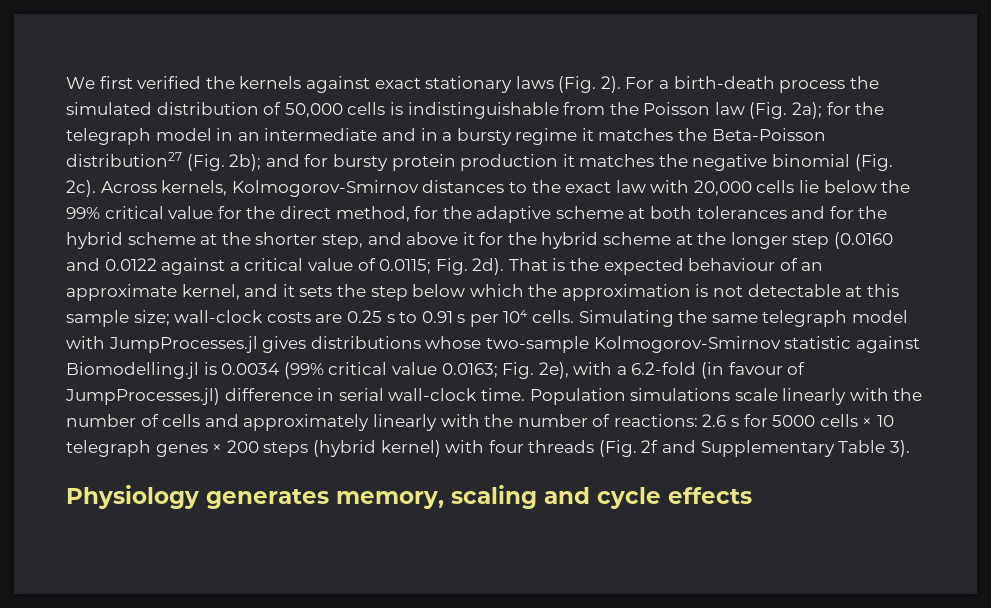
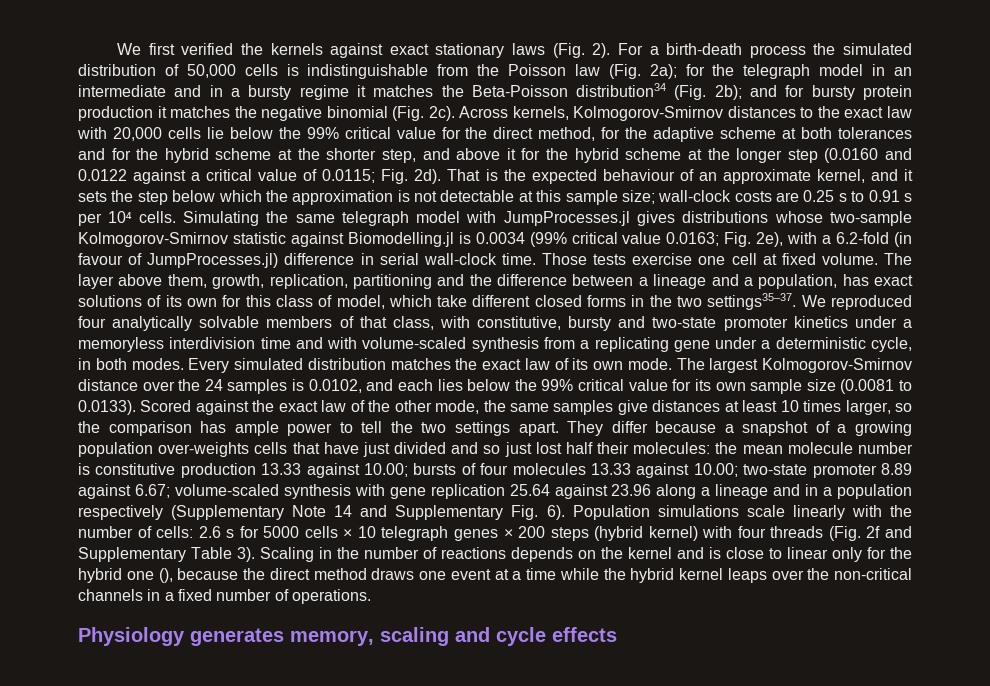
- For a birth-death process the simulated distribution of 50,000 cells is indistinguishable from the Poisson law (Fig. 2a); for the telegraph model in an intermediate and in a bursty regime it matches the Beta-Poisson distribution27 (Fig. 2b); and for bursty protein production it matches the negative binomial (Fig. 2c).
+ For a birth-death process the simulated distribution of 50,000 cells is indistinguishable from the Poisson law (Fig. 2a); for the telegraph model in an intermediate and in a bursty regime it matches the Beta-Poisson distribution34 (Fig. 2b); and for bursty protein production it matches the negative binomial (Fig. 2c).
+ Those tests exercise one cell at fixed volume. The layer above them, growth, replication, partitioning and the difference between a lineage and a population, has exact solutions of its own for this class of model, which take different closed forms in the two settings35–37. We reproduced four analytically solvable members of that class, with constitutive, bursty and two-state promoter kinetics under a memoryless interdivision time and with volume-scaled synthesis from a replicating gene under a deterministic cycle, in both modes. Every simulated distribution matches the exact law of its own mode. The largest Kolmogorov-Smirnov distance over the 24 samples is 0.0102, and each lies below the 99% critical value for its own sample size (0.0081 to 0.0133). Scored against the exact law of the other mode, the same samples give distances at least 10 times larger, so the comparison has ample power to tell the two settings apart. They differ because a snapshot of a growing population over-weights cells that have just divided and so just lost half their molecules: the mean molecule number is constitutive production 13.33 against 10.00; bursts of four molecules 13.33 against 10.00; two-state promoter 8.89 against 6.67; volume-scaled synthesis with gene replication 25.64 against 23.96 along a lineage and in a population respectively (Supplementary Note 14 and Supplementary Fig. 6).
- Population simulations scale linearly with the number of cells and approximately linearly with the number of reactions: 2.6 s for 5000 cells × 10 telegraph genes × 200 steps (hybrid kernel) with four threads (Fig. 2f and Supplementary Table 3).
+ Population simulations scale linearly with the number of cells: 2.6 s for 5000 cells × 10 telegraph genes × 200 steps (hybrid kernel) with four threads (Fig. 2f and Supplementary Table 3). Scaling in the number of reactions depends on the kernel and is close to linear only for the hybrid one (), because the direct method draws one event at a time while the hybrid kernel leaps over the non-critical channels in a fixed number of operations.

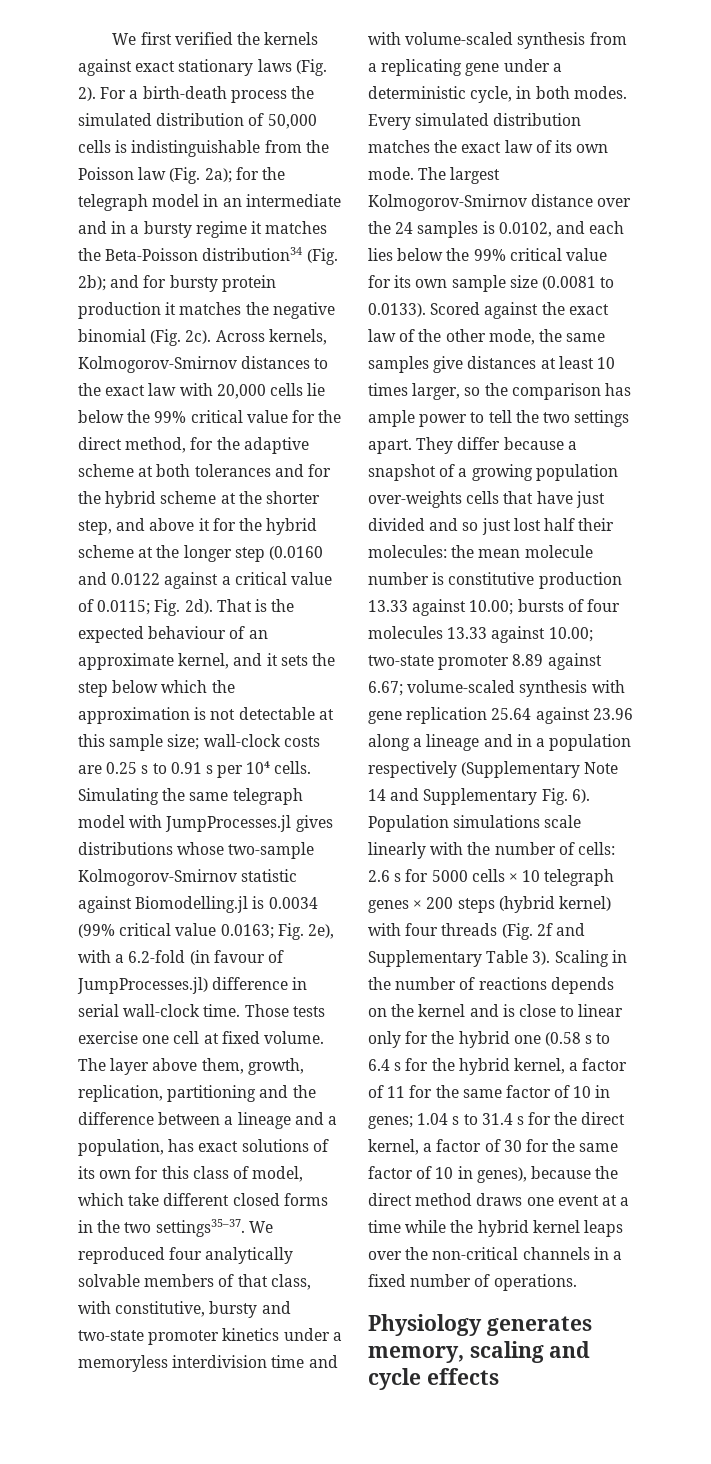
- Scaling in the number of reactions depends on the kernel and is close to linear only for the hybrid one (), because the direct method draws one event at a time while the hybrid kernel leaps over the non-critical channels in a fixed number of operations.
+ Scaling in the number of reactions depends on the kernel and is close to linear only for the hybrid one (0.58 s to 6.4 s for the hybrid kernel, a factor of 11 for the same factor of 10 in genes; 1.04 s to 31.4 s for the direct kernel, a factor of 30 for the same factor of 10 in genes), because the direct method draws one event at a time while the hybrid kernel leaps over the non-critical channels in a fixed number of operations.

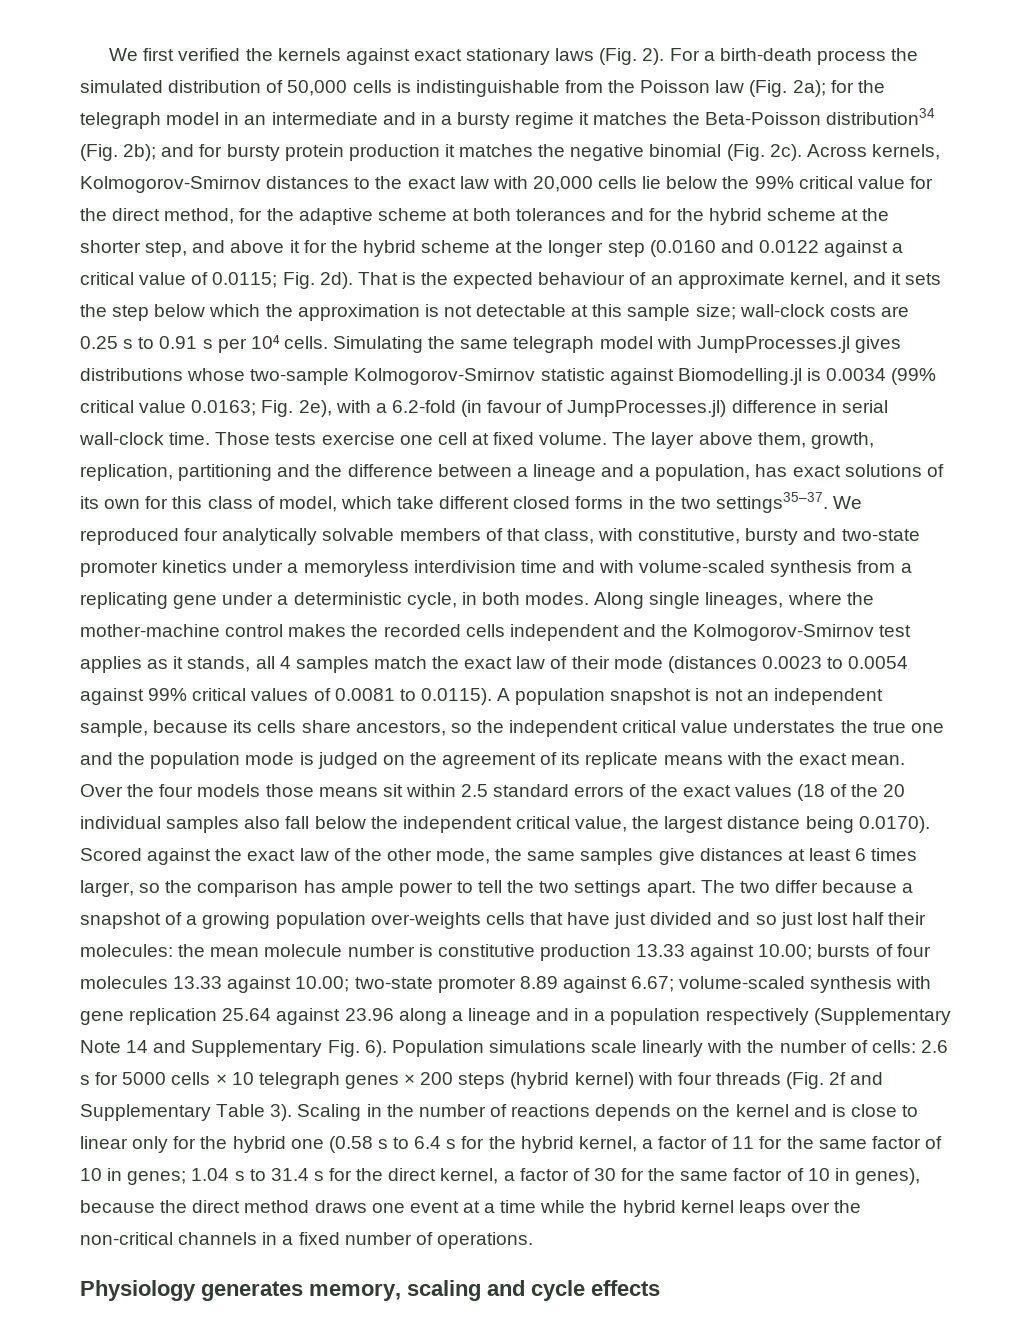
- Every simulated distribution matches the exact law of its own mode. The largest Kolmogorov-Smirnov distance over the 24 samples is 0.0102, and each lies below the 99% critical value for its own sample size (0.0081 to 0.0133). Scored against the exact law of the other mode, the same samples give distances at least 10 times larger, so the comparison has ample power to tell the two settings apart.
+ Along single lineages, where the mother-machine control makes the recorded cells independent and the Kolmogorov-Smirnov test applies as it stands, all 4 samples match the exact law of their mode (distances 0.0023 to 0.0054 against 99% critical values of 0.0081 to 0.0115). A population snapshot is not an independent sample, because its cells share ancestors, so the independent critical value understates the true one and the population mode is judged on the agreement of its replicate means with the exact mean. Over the four models those means sit within 2.5 standard errors of the exact values (18 of the 20 individual samples also fall below the independent critical value, the largest distance being 0.0170). Scored against the exact law of the other mode, the same samples give distances at least 6 times larger, so the comparison has ample power to tell the two settings apart.
- They differ because a snapshot of a growing population over-weights cells that have just divided and so just lost half their molecules:
+ The two differ because a snapshot of a growing population over-weights cells that have just divided and so just lost half their molecules:

